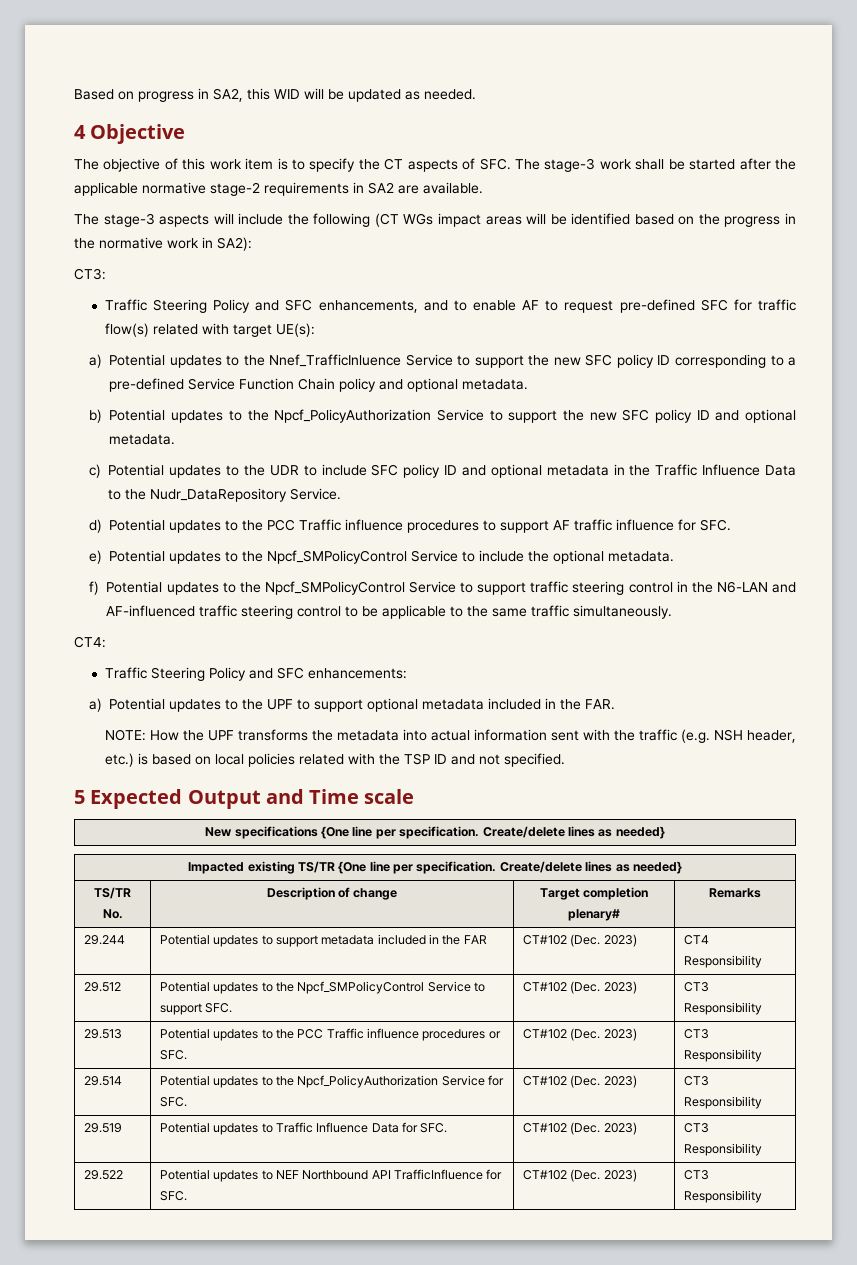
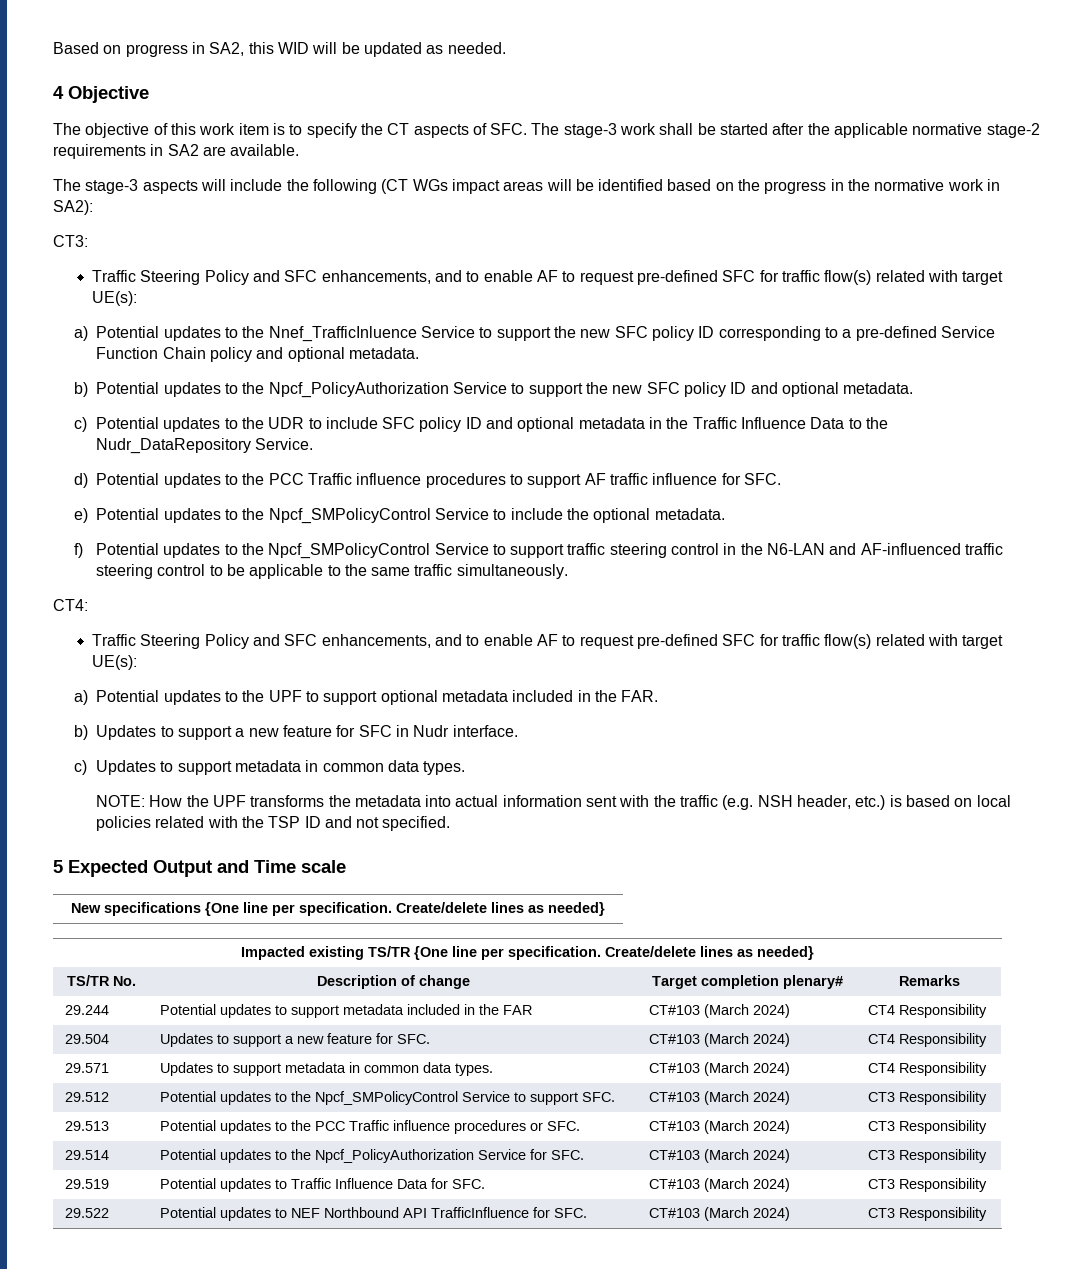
  CT4:
- Traffic Steering Policy and SFC enhancements:
+ Traffic Steering Policy and SFC enhancements, and to enable AF to request pre-defined SFC for traffic flow(s) related with target UE(s):
+ b) Updates to support a new feature for SFC in Nudr interface.
+ c) Updates to support metadata in common data types.
- 29.244 | Potential updates to support metadata included in the FAR | CT#102 (Dec. 2023) | CT4 Responsibility
+ 29.244 | Potential updates to support metadata included in the FAR | CT#103 (March 2024) | CT4 Responsibility
+ 29.504 | Updates to support a new feature for SFC. | CT#103 (March 2024) | CT4 Responsibility
+ 29.571 | Updates to support metadata in common data types. | CT#103 (March 2024) | CT4 Responsibility
- 29.512 | Potential updates to the Npcf_SMPolicyControl Service to support SFC. | CT#102 (Dec. 2023) | CT3 Responsibility
+ 29.512 | Potential updates to the Npcf_SMPolicyControl Service to support SFC. | CT#103 (March 2024) | CT3 Responsibility
- 29.513 | Potential updates to the PCC Traffic influence procedures or SFC. | CT#102 (Dec. 2023) | CT3 Responsibility
+ 29.513 | Potential updates to the PCC Traffic influence procedures or SFC. | CT#103 (March 2024) | CT3 Responsibility
- 29.514 | Potential updates to the Npcf_PolicyAuthorization Service for SFC. | CT#102 (Dec. 2023) | CT3 Responsibility
+ 29.514 | Potential updates to the Npcf_PolicyAuthorization Service for SFC. | CT#103 (March 2024) | CT3 Responsibility
- 29.519 | Potential updates to Traffic Influence Data for SFC. | CT#102 (Dec. 2023) | CT3 Responsibility
+ 29.519 | Potential updates to Traffic Influence Data for SFC. | CT#103 (March 2024) | CT3 Responsibility
- 29.522 | Potential updates to NEF Northbound API TrafficInfluence for SFC. | CT#102 (Dec. 2023) | CT3 Responsibility
+ 29.522 | Potential updates to NEF Northbound API TrafficInfluence for SFC. | CT#103 (March 2024) | CT3 Responsibility

